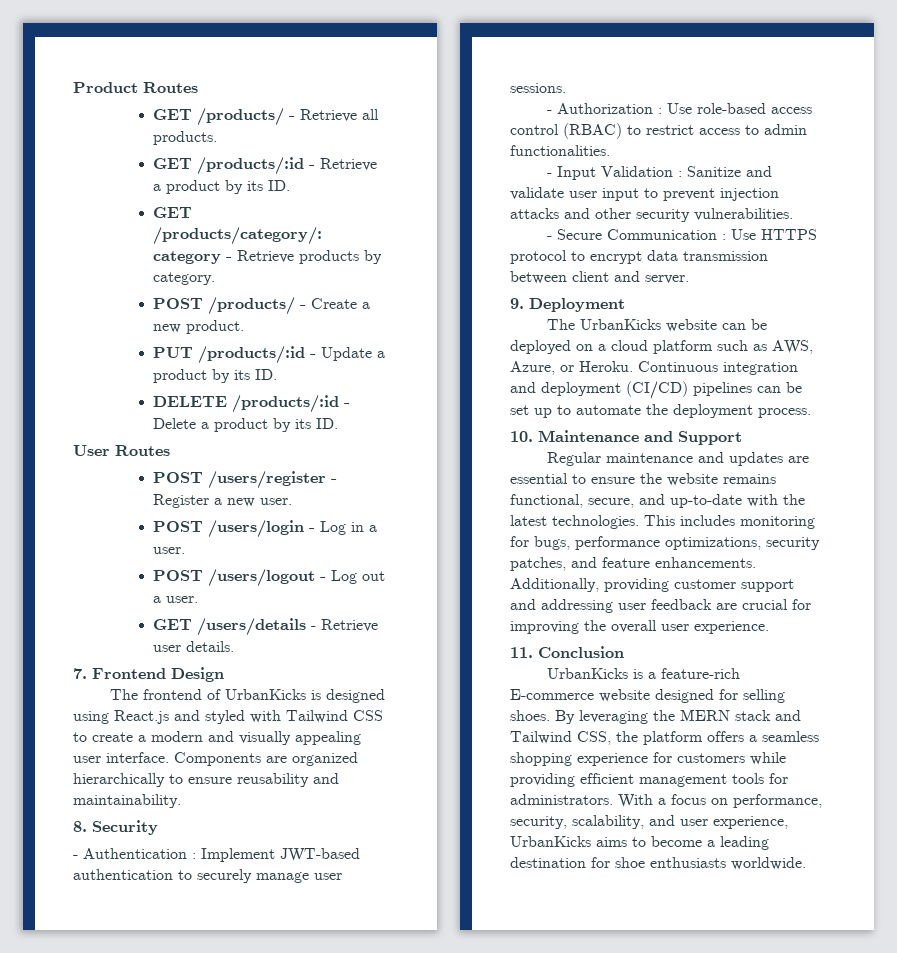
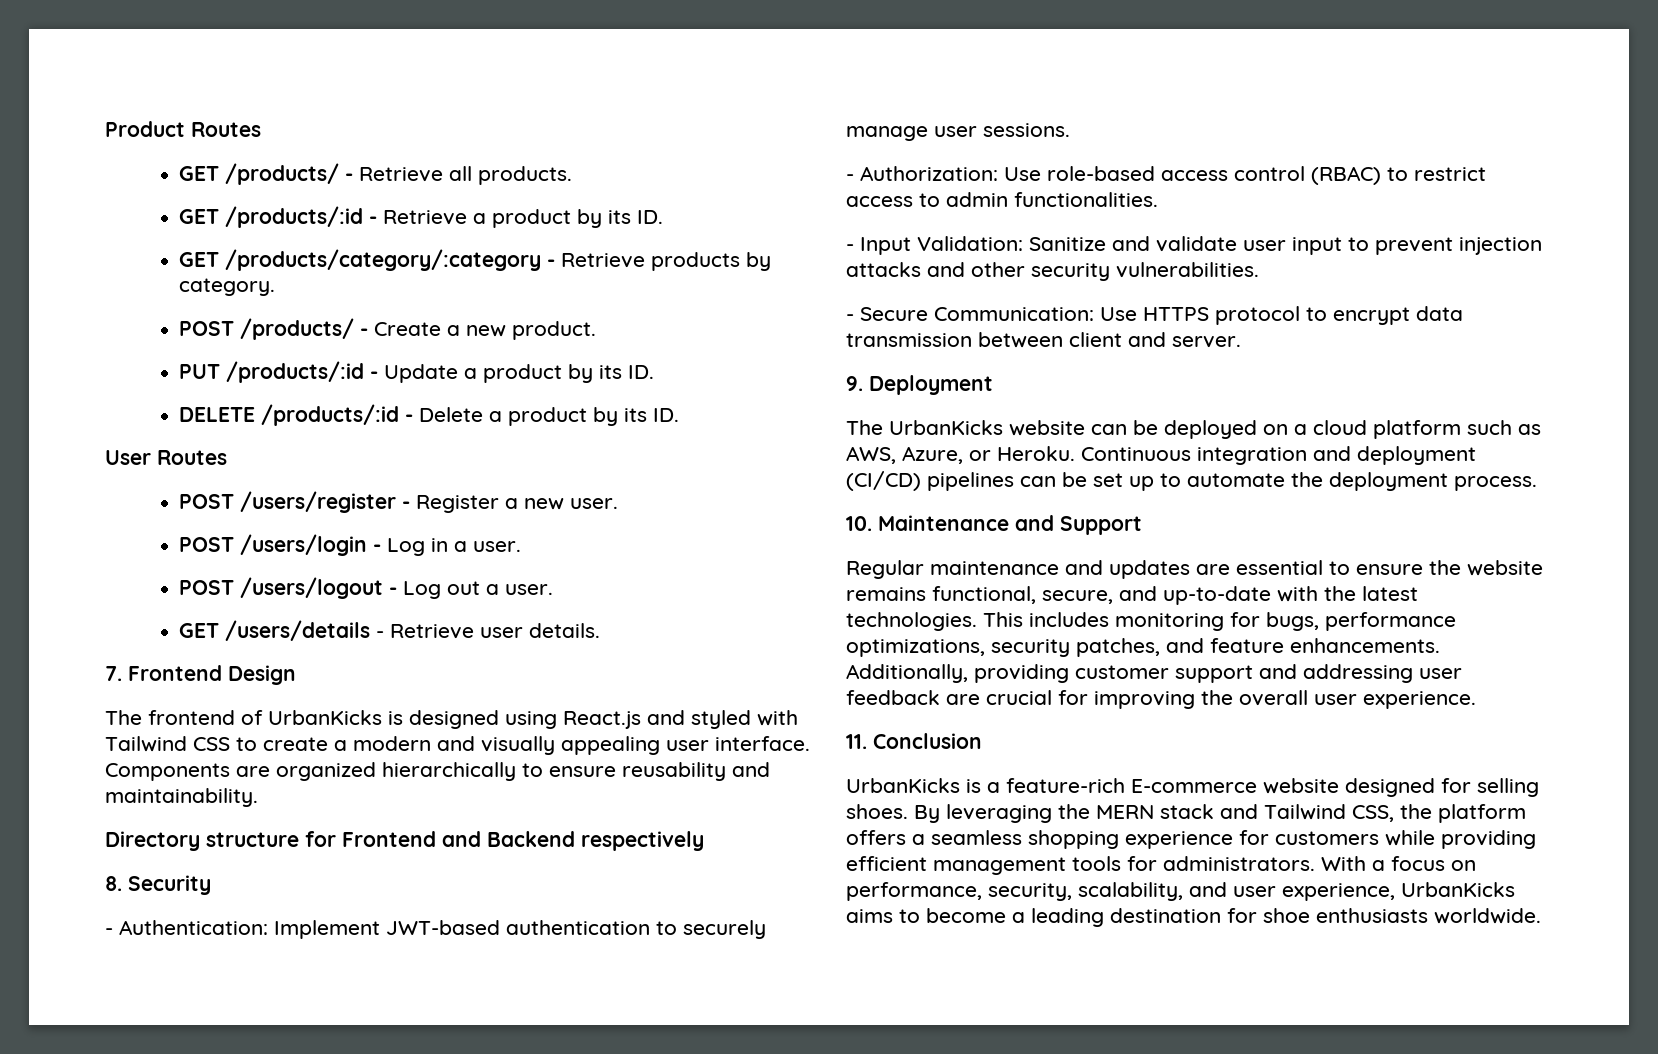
+ Directory structure for Frontend and Backend respectively
- - Authentication : Implement JWT-based authentication to securely manage user sessions.
+ - Authentication: Implement JWT-based authentication to securely manage user sessions.
- - Authorization : Use role-based access control (RBAC) to restrict access to admin functionalities.
+ - Authorization: Use role-based access control (RBAC) to restrict access to admin functionalities.
- - Input Validation : Sanitize and validate user input to prevent injection attacks and other security vulnerabilities.
+ - Input Validation: Sanitize and validate user input to prevent injection attacks and other security vulnerabilities.
- - Secure Communication : Use HTTPS protocol to encrypt data transmission between client and server.
+ - Secure Communication: Use HTTPS protocol to encrypt data transmission between client and server.

